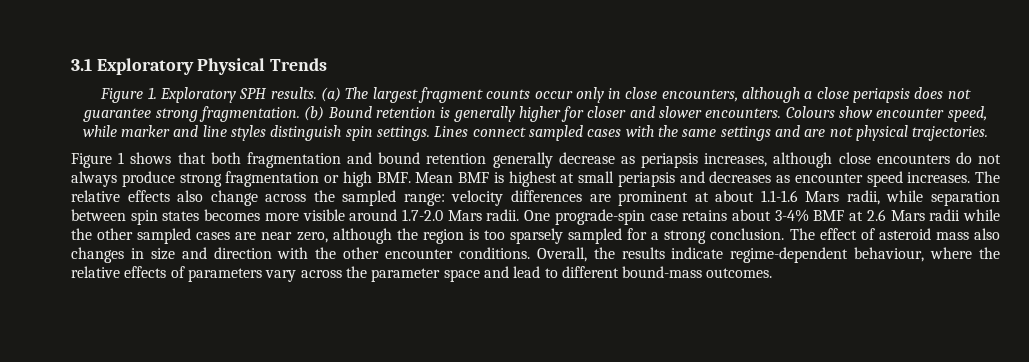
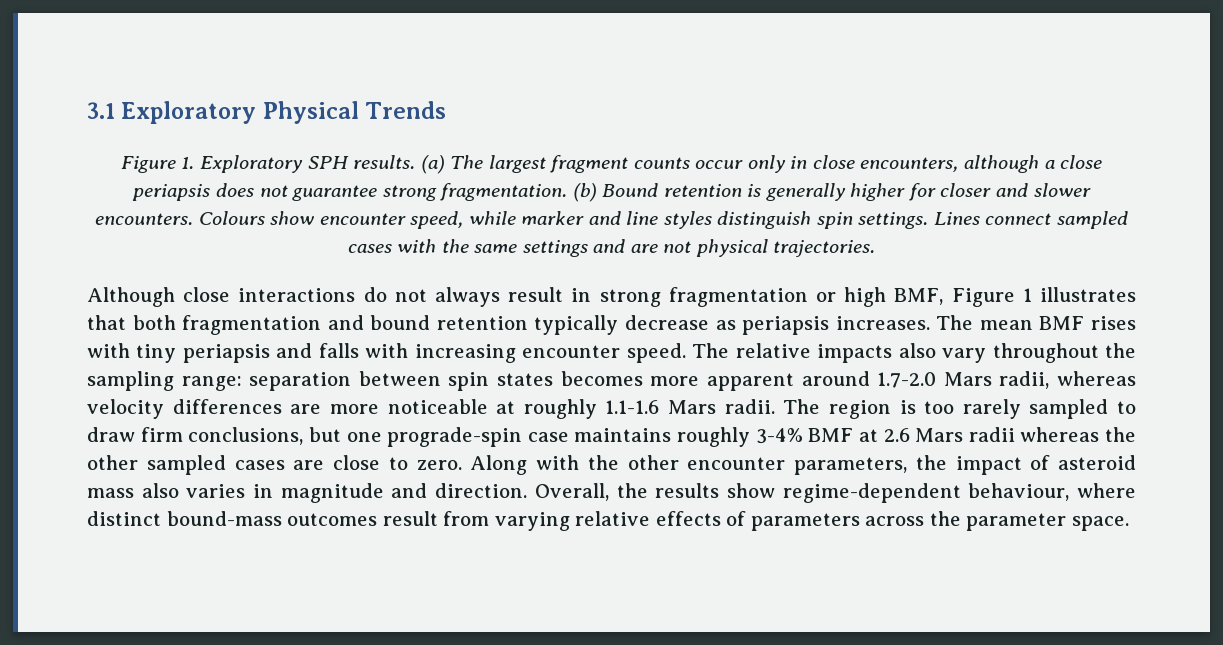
- Figure 1 shows that both fragmentation and bound retention generally decrease as periapsis increases, although close encounters do not always produce strong fragmentation or high BMF. Mean BMF is highest at small periapsis and decreases as encounter speed increases. The relative effects also change across the sampled range: velocity differences are prominent at about 1.1-1.6 Mars radii, while separation between spin states becomes more visible around 1.7-2.0 Mars radii. One prograde-spin case retains about 3-4% BMF at 2.6 Mars radii while the other sampled cases are near zero, although the region is too sparsely sampled for a strong conclusion. The effect of asteroid mass also changes in size and direction with the other encounter conditions.
+ Although close interactions do not always result in strong fragmentation or high BMF, Figure 1 illustrates that both fragmentation and bound retention typically decrease as periapsis increases. The mean BMF rises with tiny periapsis and falls with increasing encounter speed. The relative impacts also vary throughout the sampling range: separation between spin states becomes more apparent around 1.7-2.0 Mars radii, whereas velocity differences are more noticeable at roughly 1.1-1.6 Mars radii. The region is too rarely sampled to draw firm conclusions, but one prograde-spin case maintains roughly 3-4% BMF at 2.6 Mars radii whereas the other sampled cases are close to zero. Along with the other encounter parameters, the impact of asteroid mass also varies in magnitude and direction.
- Overall, the results indicate regime-dependent behaviour, where the relative effects of parameters vary across the parameter space and lead to different bound-mass outcomes.
+ Overall, the results show regime-dependent behaviour, where distinct bound-mass outcomes result from varying relative effects of parameters across the parameter space.

